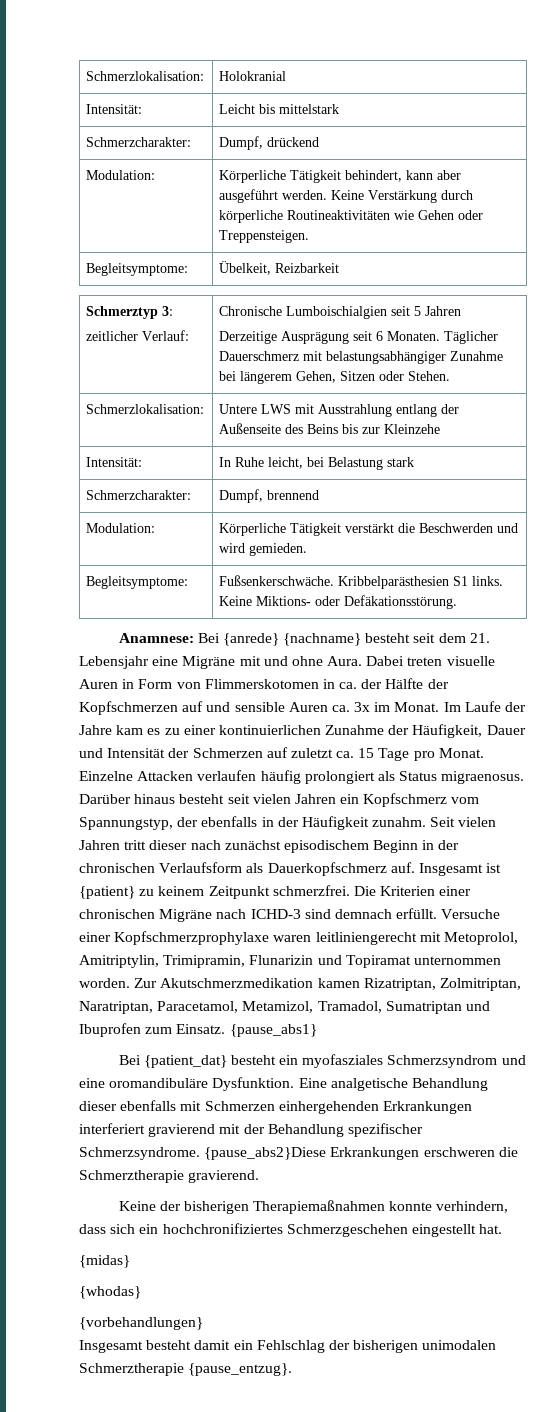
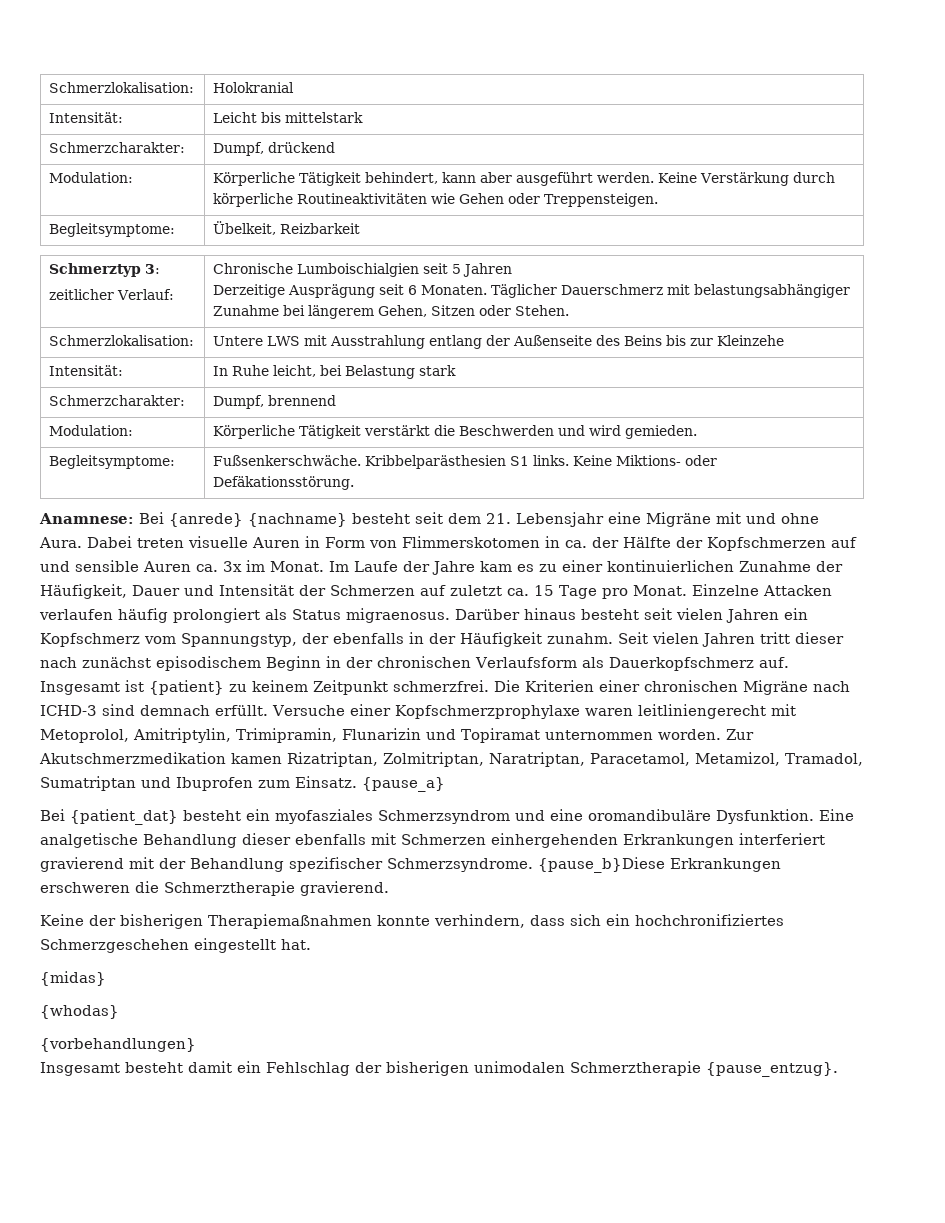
- {pause_abs1}
+ {pause_a}
- {pause_abs2}Diese Erkrankungen erschweren die Schmerztherapie gravierend.
+ {pause_b}Diese Erkrankungen erschweren die Schmerztherapie gravierend.

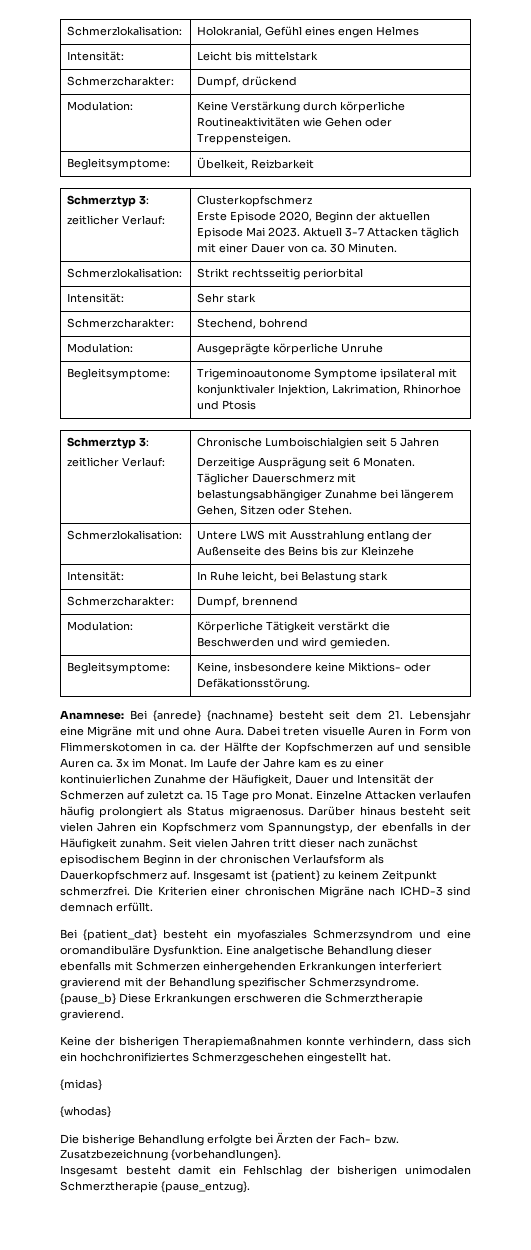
- Schmerzlokalisation: | Holokranial
+ Schmerzlokalisation: | Holokranial, Gefühl eines engen Helmes
- Modulation: | Körperliche Tätigkeit behindert, kann aber ausgeführt werden. Keine Verstärkung durch körperliche Routineaktivitäten wie Gehen oder Treppensteigen.
+ Modulation: | Keine Verstärkung durch körperliche Routineaktivitäten wie Gehen oder Treppensteigen.
  Begleitsymptome: | Übelkeit, Reizbarkeit
+ Schmerztyp 3:
+ zeitlicher Verlauf: | Clusterkopfschmerz
+ Erste Episode 2020, Beginn der aktuellen Episode Mai 2023. Aktuell 3-7 Attacken täglich mit einer Dauer von ca. 30 Minuten.
+ Schmerzlokalisation: | Strikt rechtsseitig periorbital
+ Intensität: | Sehr stark
+ Schmerzcharakter: | Stechend, bohrend
+ Modulation: | Ausgeprägte körperliche Unruhe
+ Begleitsymptome: | Trigeminoautonome Symptome ipsilateral mit konjunktivaler Injektion, Lakrimation, Rhinorhoe und Ptosis
- Begleitsymptome: | Fußsenkerschwäche. Kribbelparästhesien S1 links. Keine Miktions- oder Defäkationsstörung.
+ Begleitsymptome: | Keine, insbesondere keine Miktions- oder Defäkationsstörung.
- Versuche einer Kopfschmerzprophylaxe waren leitliniengerecht mit Metoprolol, Amitriptylin, Trimipramin, Flunarizin und Topiramat unternommen worden. Zur Akutschmerzmedikation kamen Rizatriptan, Zolmitriptan, Naratriptan, Paracetamol, Metamizol, Tramadol, Sumatriptan und Ibuprofen zum Einsatz. {pause_a}
- {pause_b}Diese Erkrankungen erschweren die Schmerztherapie gravierend.
+ {pause_b} Diese Erkrankungen erschweren die Schmerztherapie gravierend.
- {vorbehandlungen}
+ Die bisherige Behandlung erfolgte bei Ärzten der Fach- bzw. Zusatzbezeichnung {vorbehandlungen}.

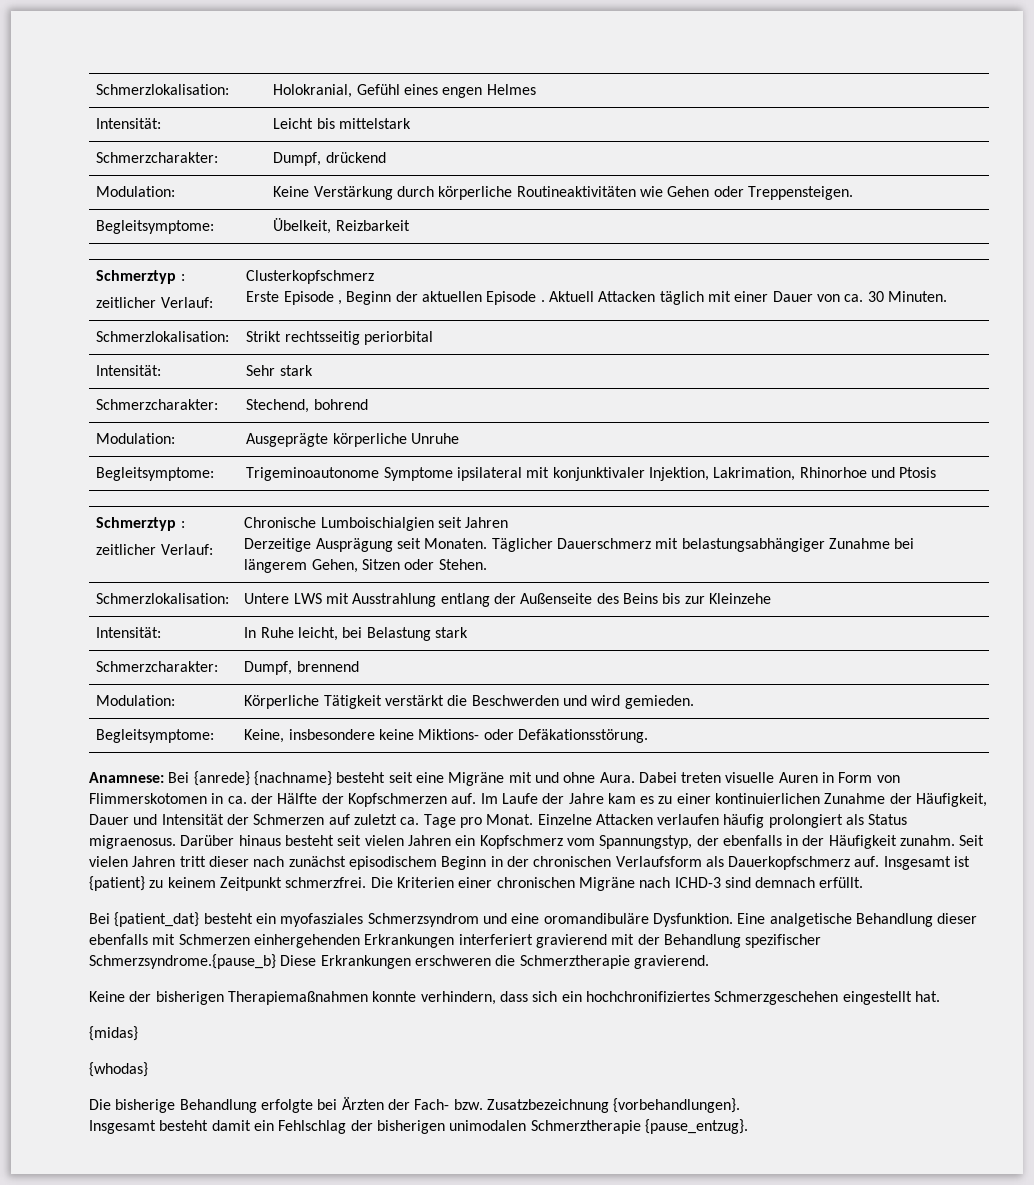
  Begleitsymptome: | Übelkeit, Reizbarkeit
- Schmerztyp 3:
+ Schmerztyp :
  zeitlicher Verlauf: | Clusterkopfschmerz
- Erste Episode 2020, Beginn der aktuellen Episode Mai 2023. Aktuell 3-7 Attacken täglich mit einer Dauer von ca. 30 Minuten.
+ Erste Episode , Beginn der aktuellen Episode . Aktuell Attacken täglich mit einer Dauer von ca. 30 Minuten.
  Begleitsymptome: | Trigeminoautonome Symptome ipsilateral mit konjunktivaler Injektion, Lakrimation, Rhinorhoe und Ptosis
- Schmerztyp 3:
- zeitlicher Verlauf: | Chronische Lumboischialgien seit 5 Jahren
- Derzeitige Ausprägung seit 6 Monaten. Täglicher Dauerschmerz mit belastungsabhängiger Zunahme bei längerem Gehen, Sitzen oder Stehen.
+ Schmerztyp :
+ zeitlicher Verlauf: | Chronische Lumboischialgien seit Jahren
+ Derzeitige Ausprägung seit Monaten. Täglicher Dauerschmerz mit belastungsabhängiger Zunahme bei längerem Gehen, Sitzen oder Stehen.
- Anamnese: Bei {anrede} {nachname} besteht seit dem 21. Lebensjahr eine Migräne mit und ohne Aura.
+ Anamnese: Bei {anrede} {nachname} besteht seit eine Migräne mit und ohne Aura.
- Dabei treten visuelle Auren in Form von Flimmerskotomen in ca. der Hälfte der Kopfschmerzen auf und sensible Auren ca. 3x im Monat.
+ Dabei treten visuelle Auren in Form von Flimmerskotomen in ca. der Hälfte der Kopfschmerzen auf.
- Im Laufe der Jahre kam es zu einer kontinuierlichen Zunahme der Häufigkeit, Dauer und Intensität der Schmerzen auf zuletzt ca. 15 Tage pro Monat.
+ Im Laufe der Jahre kam es zu einer kontinuierlichen Zunahme der Häufigkeit, Dauer und Intensität der Schmerzen auf zuletzt ca. Tage pro Monat.
- Eine analgetische Behandlung dieser ebenfalls mit Schmerzen einhergehenden Erkrankungen interferiert gravierend mit der Behandlung spezifischer Schmerzsyndrome. {pause_b} Diese Erkrankungen erschweren die Schmerztherapie gravierend.
+ Eine analgetische Behandlung dieser ebenfalls mit Schmerzen einhergehenden Erkrankungen interferiert gravierend mit der Behandlung spezifischer Schmerzsyndrome.{pause_b} Diese Erkrankungen erschweren die Schmerztherapie gravierend.

